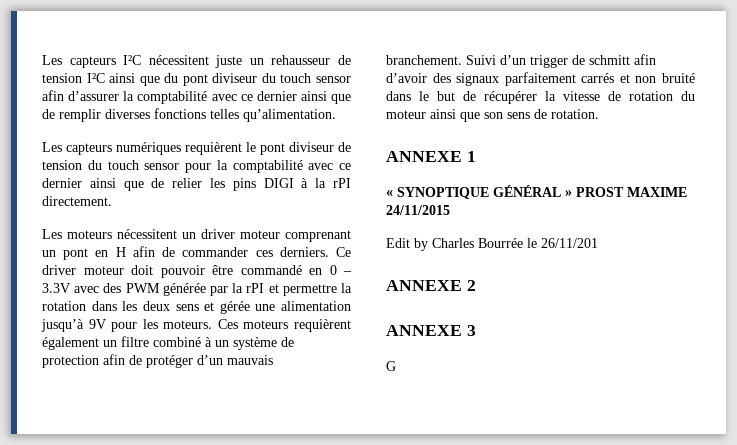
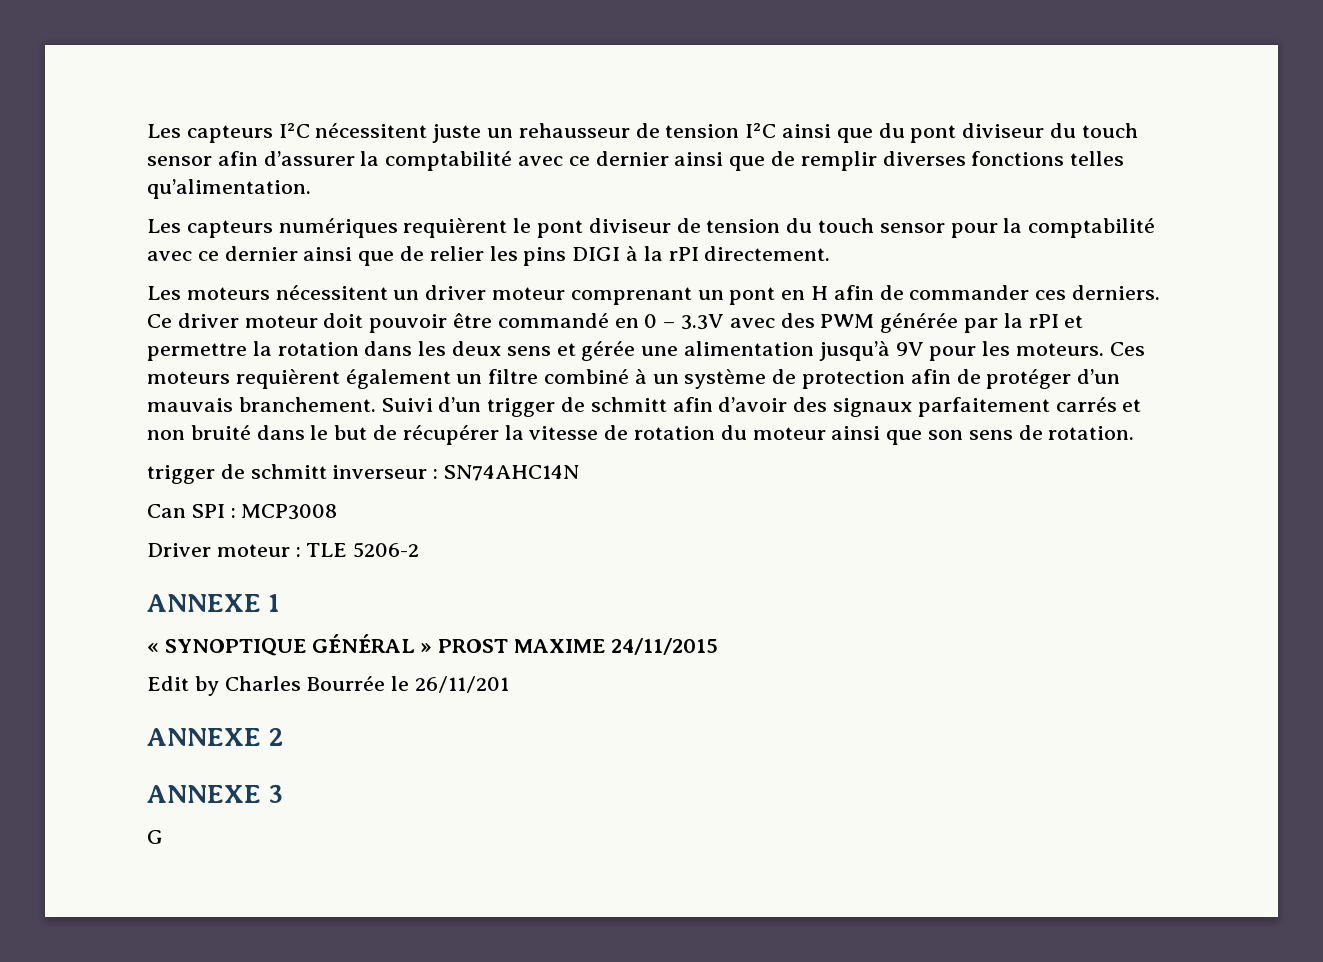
+ trigger de schmitt inverseur : SN74AHC14N
+ Can SPI : MCP3008
+ Driver moteur : TLE 5206-2

